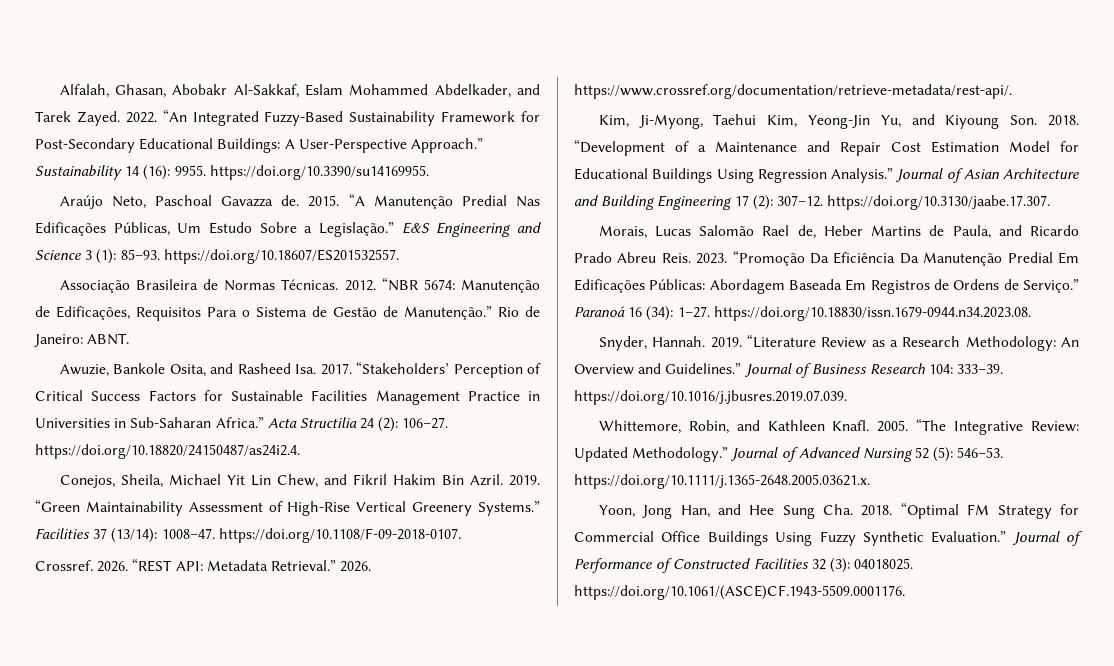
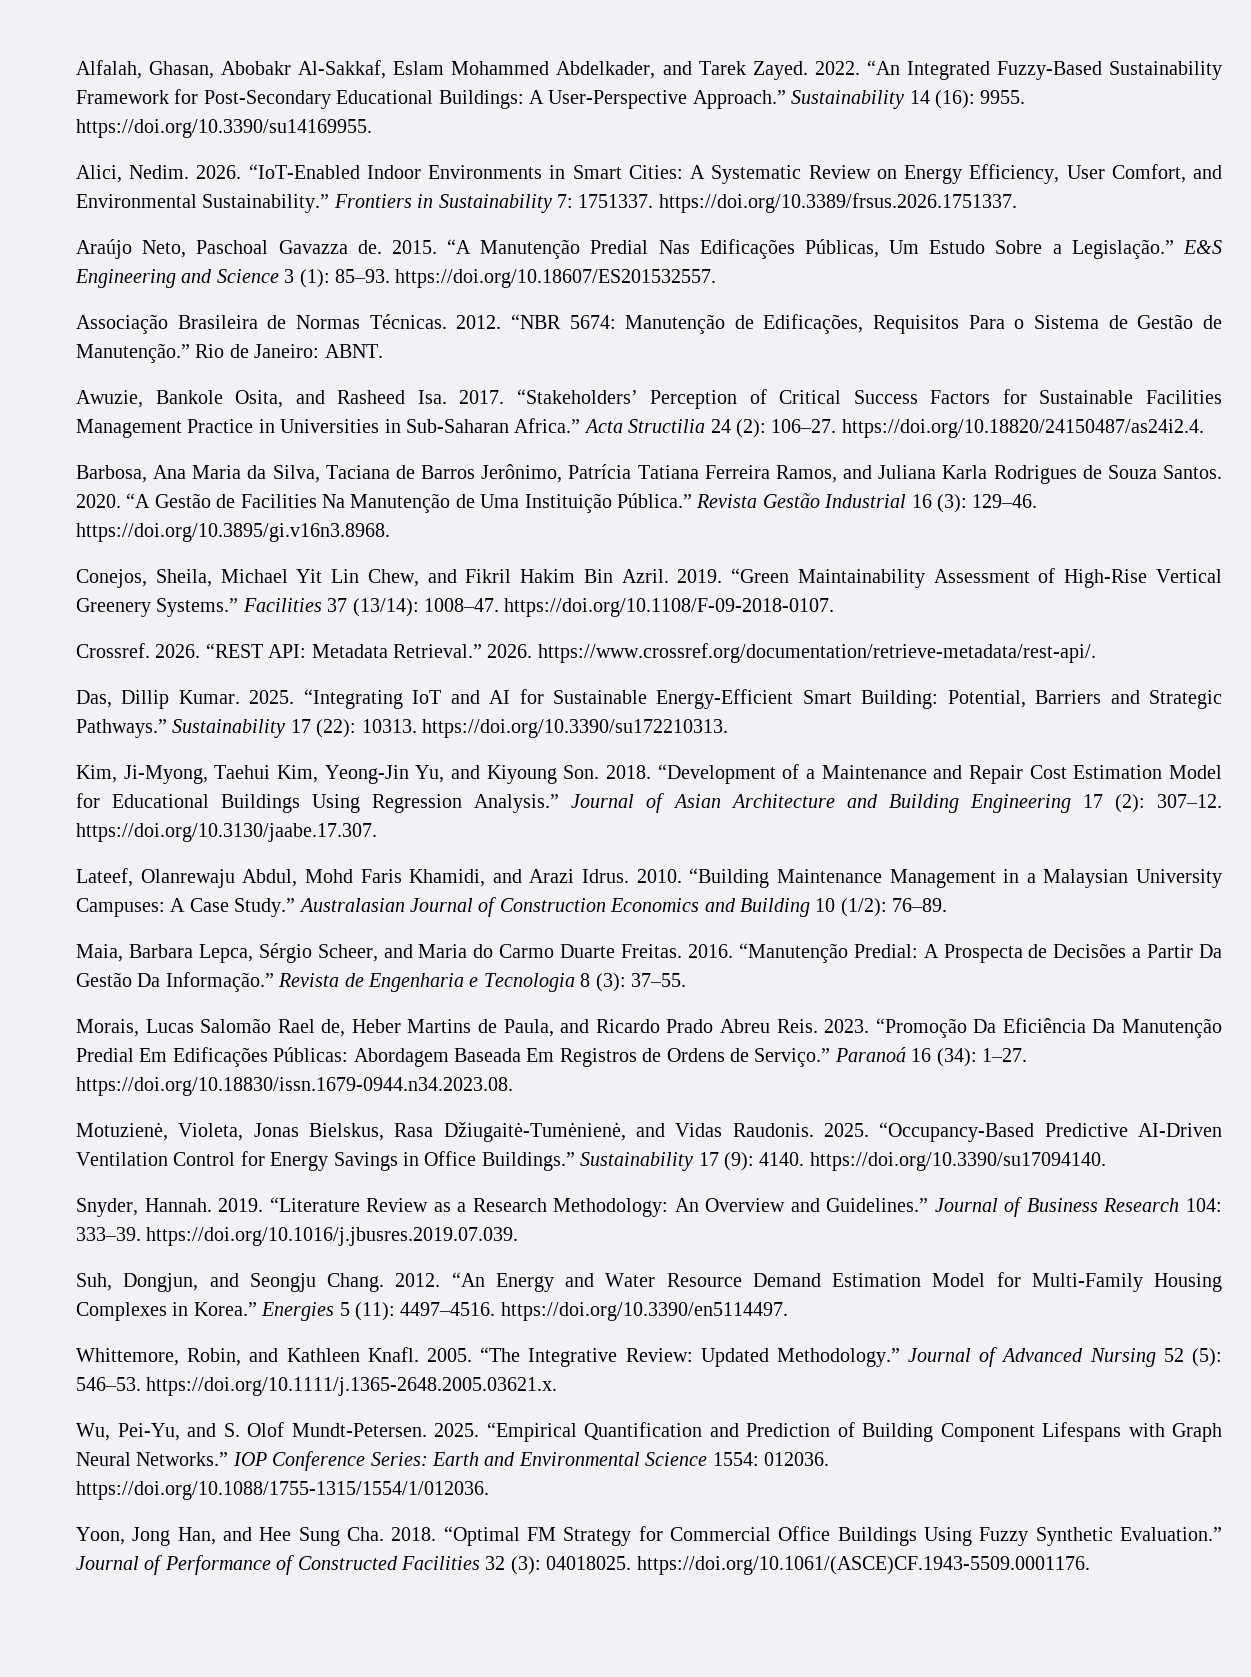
+ Alici, Nedim. 2026. “IoT-Enabled Indoor Environments in Smart Cities: A Systematic Review on Energy Efficiency, User Comfort, and Environmental Sustainability.” Frontiers in Sustainability 7: 1751337. https://doi.org/10.3389/frsus.2026.1751337.
+ Barbosa, Ana Maria da Silva, Taciana de Barros Jerônimo, Patrícia Tatiana Ferreira Ramos, and Juliana Karla Rodrigues de Souza Santos. 2020. “A Gestão de Facilities Na Manutenção de Uma Instituição Pública.” Revista Gestão Industrial 16 (3): 129–46. https://doi.org/10.3895/gi.v16n3.8968.
+ Das, Dillip Kumar. 2025. “Integrating IoT and AI for Sustainable Energy-Efficient Smart Building: Potential, Barriers and Strategic Pathways.” Sustainability 17 (22): 10313. https://doi.org/10.3390/su172210313.
+ Lateef, Olanrewaju Abdul, Mohd Faris Khamidi, and Arazi Idrus. 2010. “Building Maintenance Management in a Malaysian University Campuses: A Case Study.” Australasian Journal of Construction Economics and Building 10 (1/2): 76–89.
+ Maia, Barbara Lepca, Sérgio Scheer, and Maria do Carmo Duarte Freitas. 2016. “Manutenção Predial: A Prospecta de Decisões a Partir Da Gestão Da Informação.” Revista de Engenharia e Tecnologia 8 (3): 37–55.
+ Motuzienė, Violeta, Jonas Bielskus, Rasa Džiugaitė-Tumėnienė, and Vidas Raudonis. 2025. “Occupancy-Based Predictive AI-Driven Ventilation Control for Energy Savings in Office Buildings.” Sustainability 17 (9): 4140. https://doi.org/10.3390/su17094140.
+ Suh, Dongjun, and Seongju Chang. 2012. “An Energy and Water Resource Demand Estimation Model for Multi-Family Housing Complexes in Korea.” Energies 5 (11): 4497–4516. https://doi.org/10.3390/en5114497.
+ Wu, Pei-Yu, and S. Olof Mundt-Petersen. 2025. “Empirical Quantification and Prediction of Building Component Lifespans with Graph Neural Networks.” IOP Conference Series: Earth and Environmental Science 1554: 012036. https://doi.org/10.1088/1755-1315/1554/1/012036.

